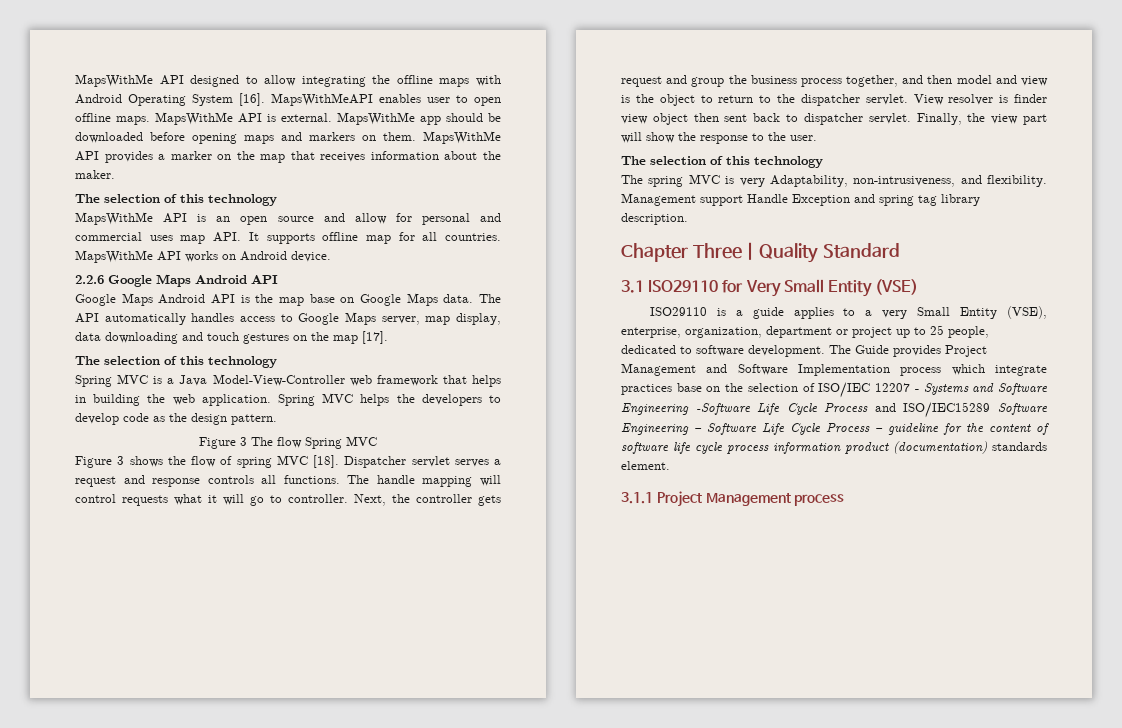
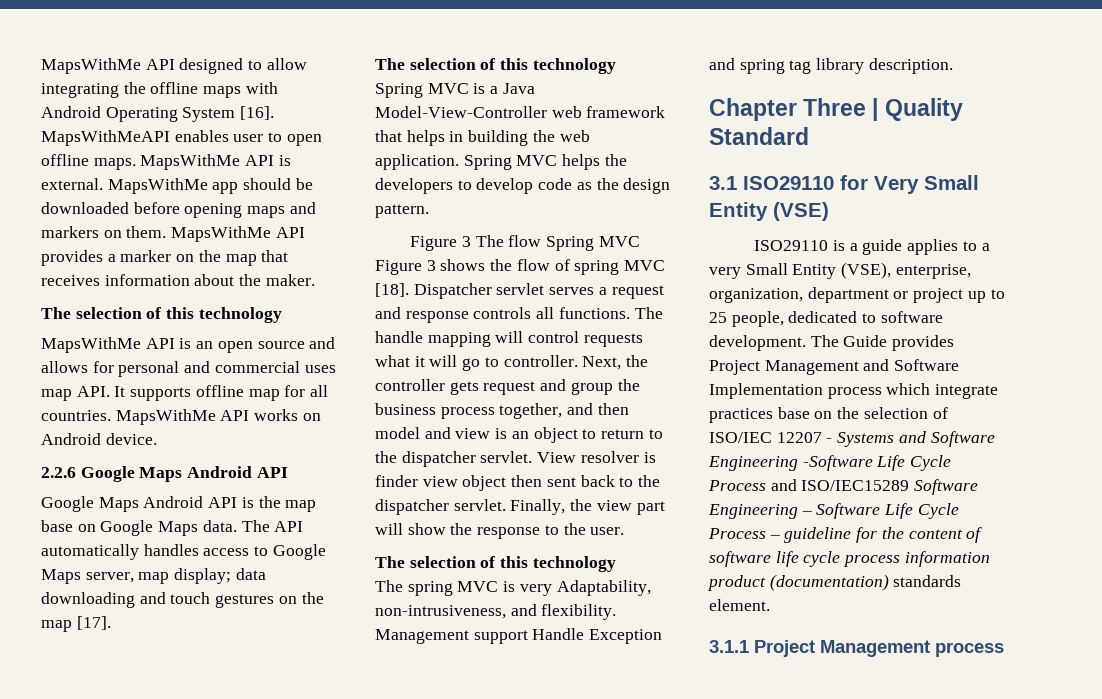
- MapsWithMe API is an open source and allow for personal and commercial uses map API. It supports offline map for all countries.
+ MapsWithMe API is an open source and allows for personal and commercial uses map API. It supports offline map for all countries.
- The API automatically handles access to Google Maps server, map display, data downloading and touch gestures on the map [17].
+ The API automatically handles access to Google Maps server, map display; data downloading and touch gestures on the map [17].
- Next, the controller gets request and group the business process together, and then model and view is the object to return to the dispatcher servlet.
+ Next, the controller gets request and group the business process together, and then model and view is an object to return to the dispatcher servlet.
- View resolver is finder view object then sent back to dispatcher servlet.
+ View resolver is finder view object then sent back to the dispatcher servlet.

